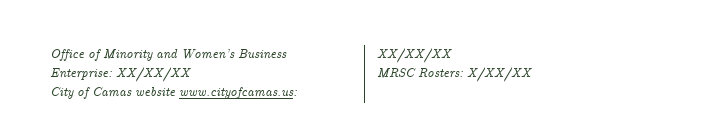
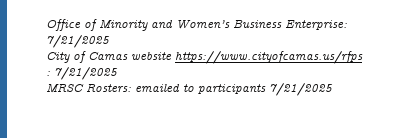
- Office of Minority and Women’s Business Enterprise: XX/XX/XX
+ Office of Minority and Women’s Business Enterprise: 7/21/2025
- City of Camas website www.cityofcamas.us: XX/XX/XX
+ City of Camas website https://www.cityofcamas.us/rfps : 7/21/2025
- MRSC Rosters: X/XX/XX
+ MRSC Rosters: emailed to participants 7/21/2025

